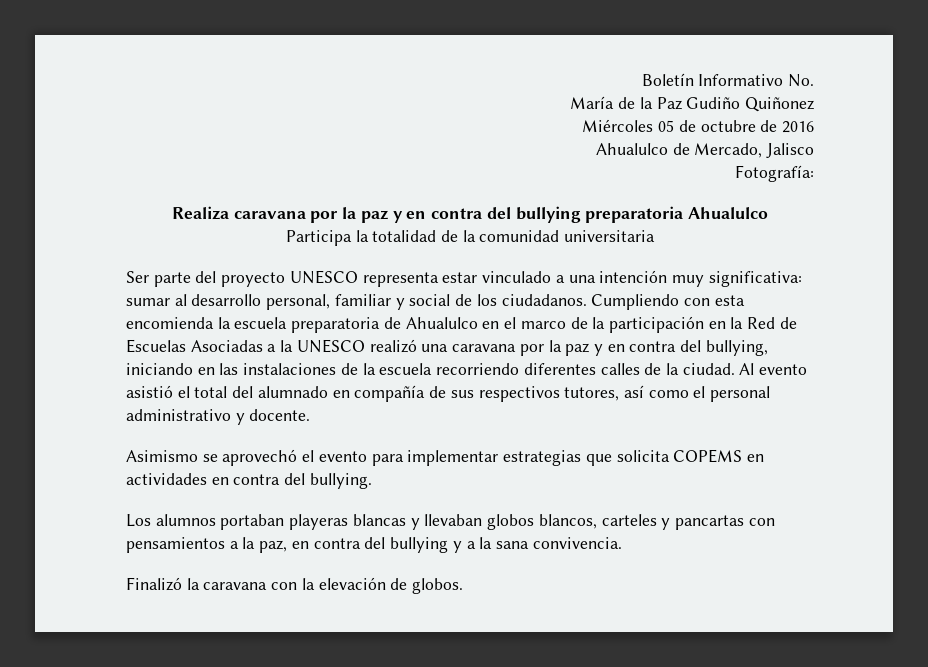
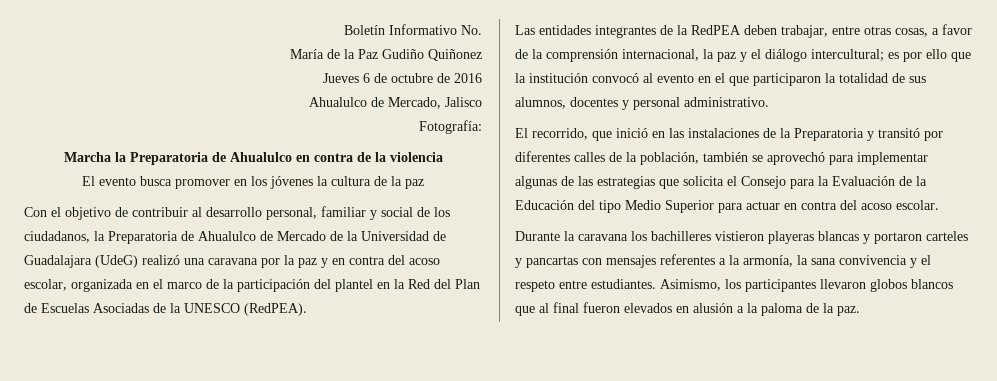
- Miércoles 05 de octubre de 2016
+ Jueves 6 de octubre de 2016
- Realiza caravana por la paz y en contra del bullying preparatoria Ahualulco
- Participa la totalidad de la comunidad universitaria
- Ser parte del proyecto UNESCO representa estar vinculado a una intención muy significativa: sumar al desarrollo personal, familiar y social de los ciudadanos. Cumpliendo con esta encomienda la escuela preparatoria de Ahualulco en el marco de la participación en la Red de Escuelas Asociadas a la UNESCO realizó una caravana por la paz y en contra del bullying, iniciando en las instalaciones de la escuela recorriendo diferentes calles de la ciudad. Al evento asistió el total del alumnado en compañía de sus respectivos tutores, así como el personal administrativo y docente.
- Asimismo se aprovechó el evento para implementar estrategias que solicita COPEMS en actividades en contra del bullying.
- Los alumnos portaban playeras blancas y llevaban globos blancos, carteles y pancartas con pensamientos a la paz, en contra del bullying y a la sana convivencia.
- Finalizó la caravana con la elevación de globos.
+ Marcha la Preparatoria de Ahualulco en contra de la violencia
+ El evento busca promover en los jóvenes la cultura de la paz
+ Con el objetivo de contribuir al desarrollo personal, familiar y social de los ciudadanos, la Preparatoria de Ahualulco de Mercado de la Universidad de Guadalajara (UdeG) realizó una caravana por la paz y en contra del acoso escolar, organizada en el marco de la participación del plantel en la Red del Plan de Escuelas Asociadas de la UNESCO (RedPEA).
+ Las entidades integrantes de la RedPEA deben trabajar, entre otras cosas, a favor de la comprensión internacional, la paz y el diálogo intercultural; es por ello que la institución convocó al evento en el que participaron la totalidad de sus alumnos, docentes y personal administrativo.
+ El recorrido, que inició en las instalaciones de la Preparatoria y transitó por diferentes calles de la población, también se aprovechó para implementar algunas de las estrategias que solicita el Consejo para la Evaluación de la Educación del tipo Medio Superior para actuar en contra del acoso escolar.
+ Durante la caravana los bachilleres vistieron playeras blancas y portaron carteles y pancartas con mensajes referentes a la armonía, la sana convivencia y el respeto entre estudiantes. Asimismo, los participantes llevaron globos blancos que al final fueron elevados en alusión a la paloma de la paz.

